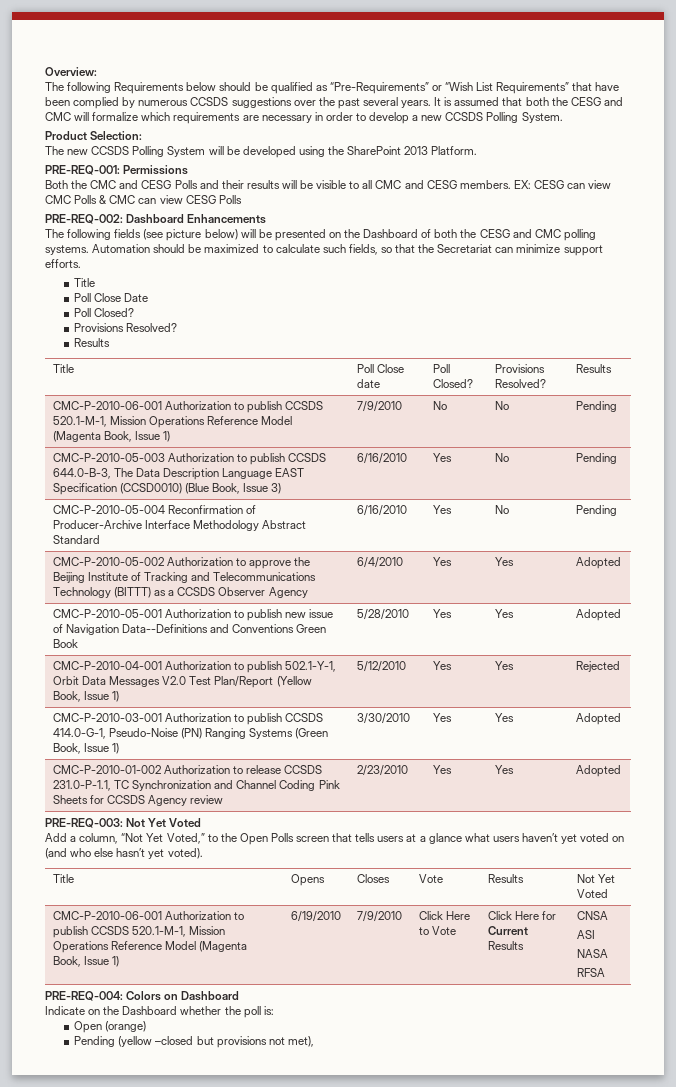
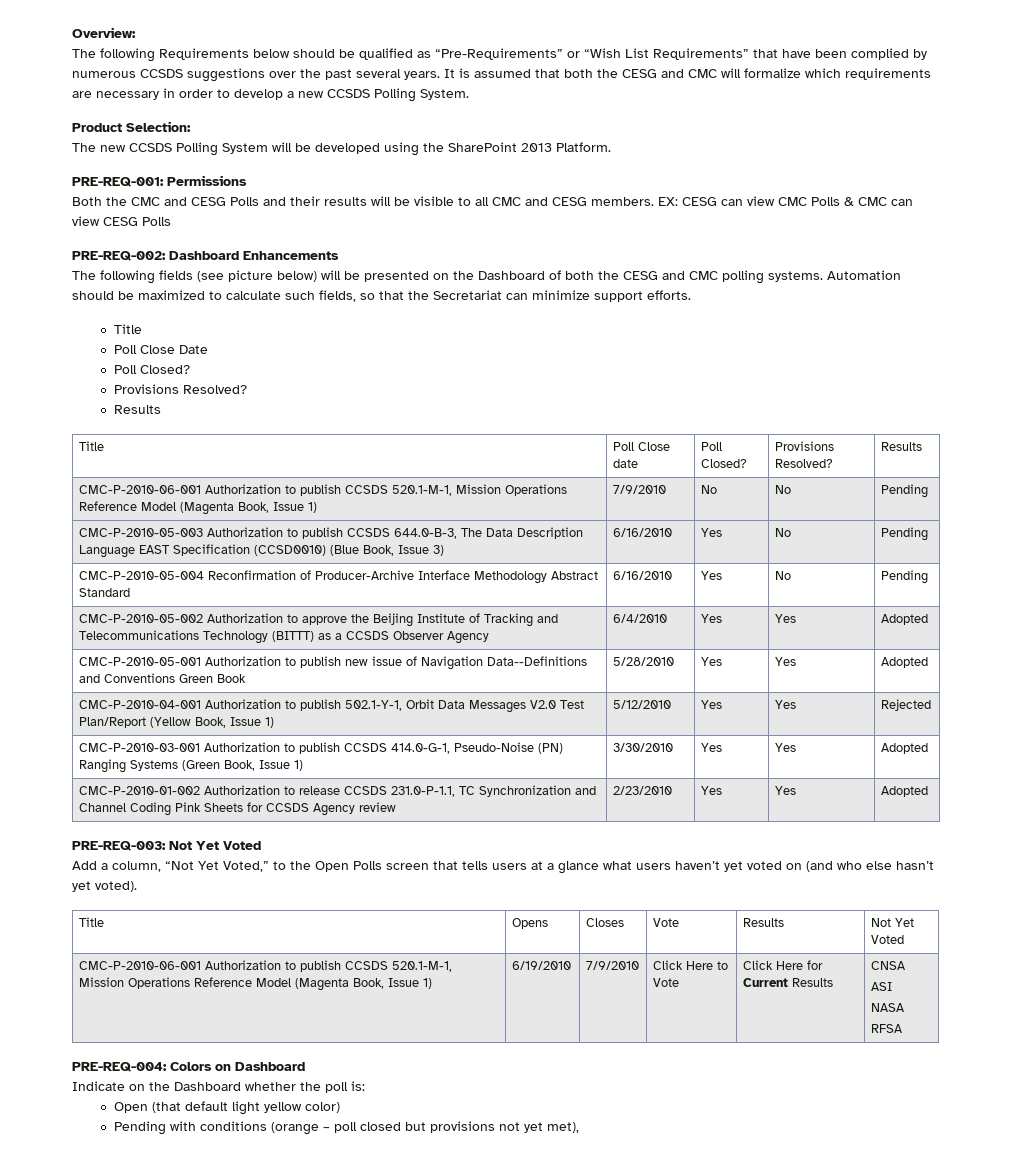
- Open (orange)
- Pending (yellow –closed but provisions not met),
+ Open (that default light yellow color)
+ Pending with conditions (orange – poll closed but provisions not yet met),

